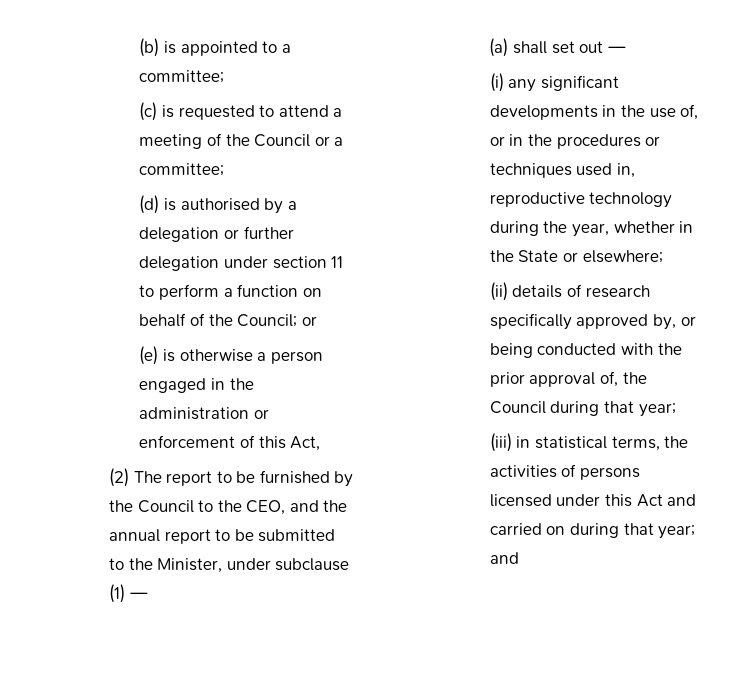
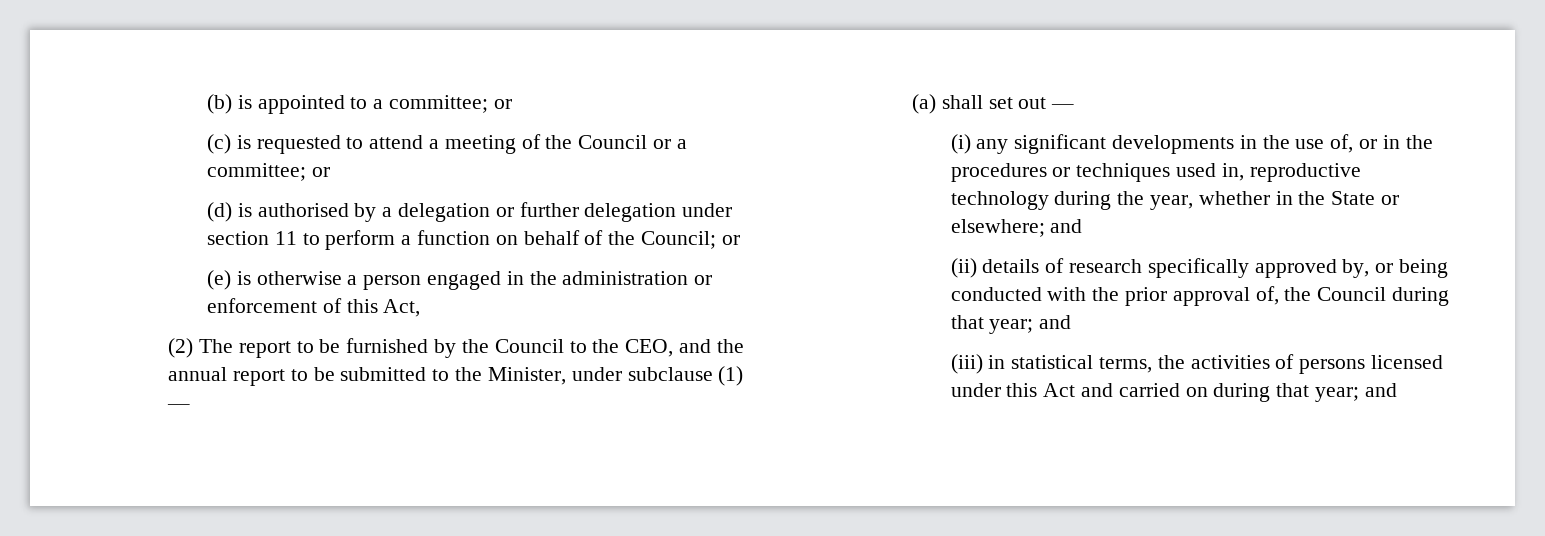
- (b) is appointed to a committee;
+ (b) is appointed to a committee; or
- (c) is requested to attend a meeting of the Council or a committee;
+ (c) is requested to attend a meeting of the Council or a committee; or
- (i) any significant developments in the use of, or in the procedures or techniques used in, reproductive technology during the year, whether in the State or elsewhere;
+ (i) any significant developments in the use of, or in the procedures or techniques used in, reproductive technology during the year, whether in the State or elsewhere; and
- (ii) details of research specifically approved by, or being conducted with the prior approval of, the Council during that year;
+ (ii) details of research specifically approved by, or being conducted with the prior approval of, the Council during that year; and

